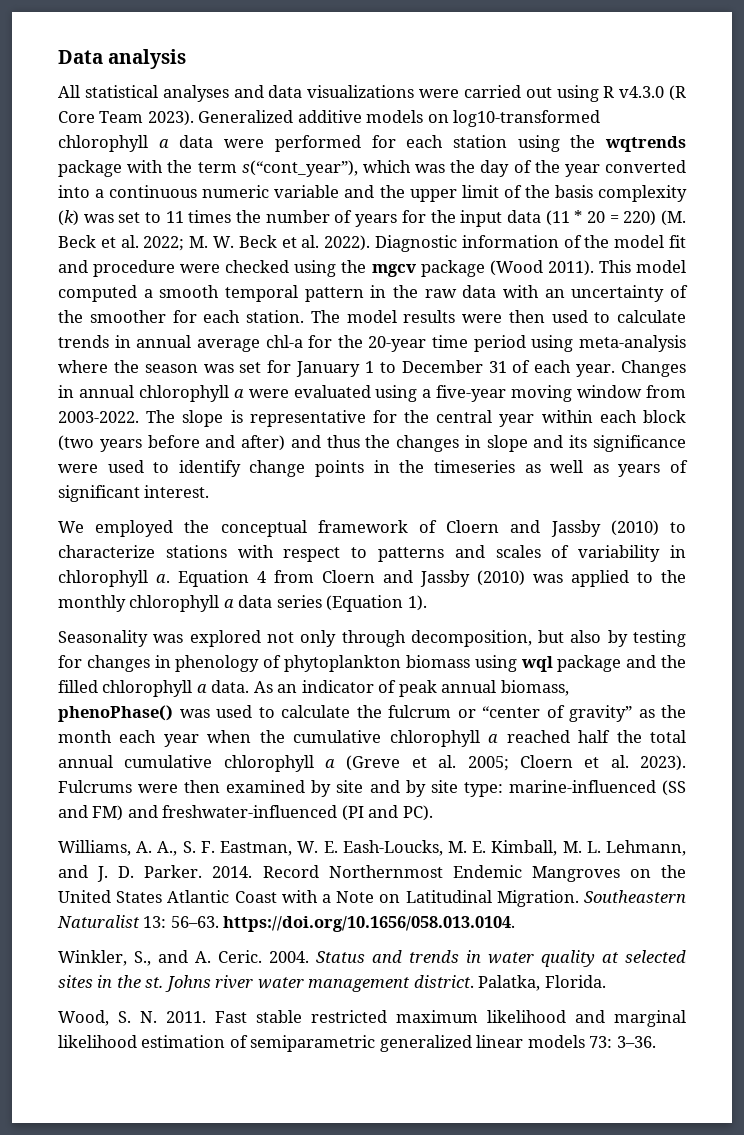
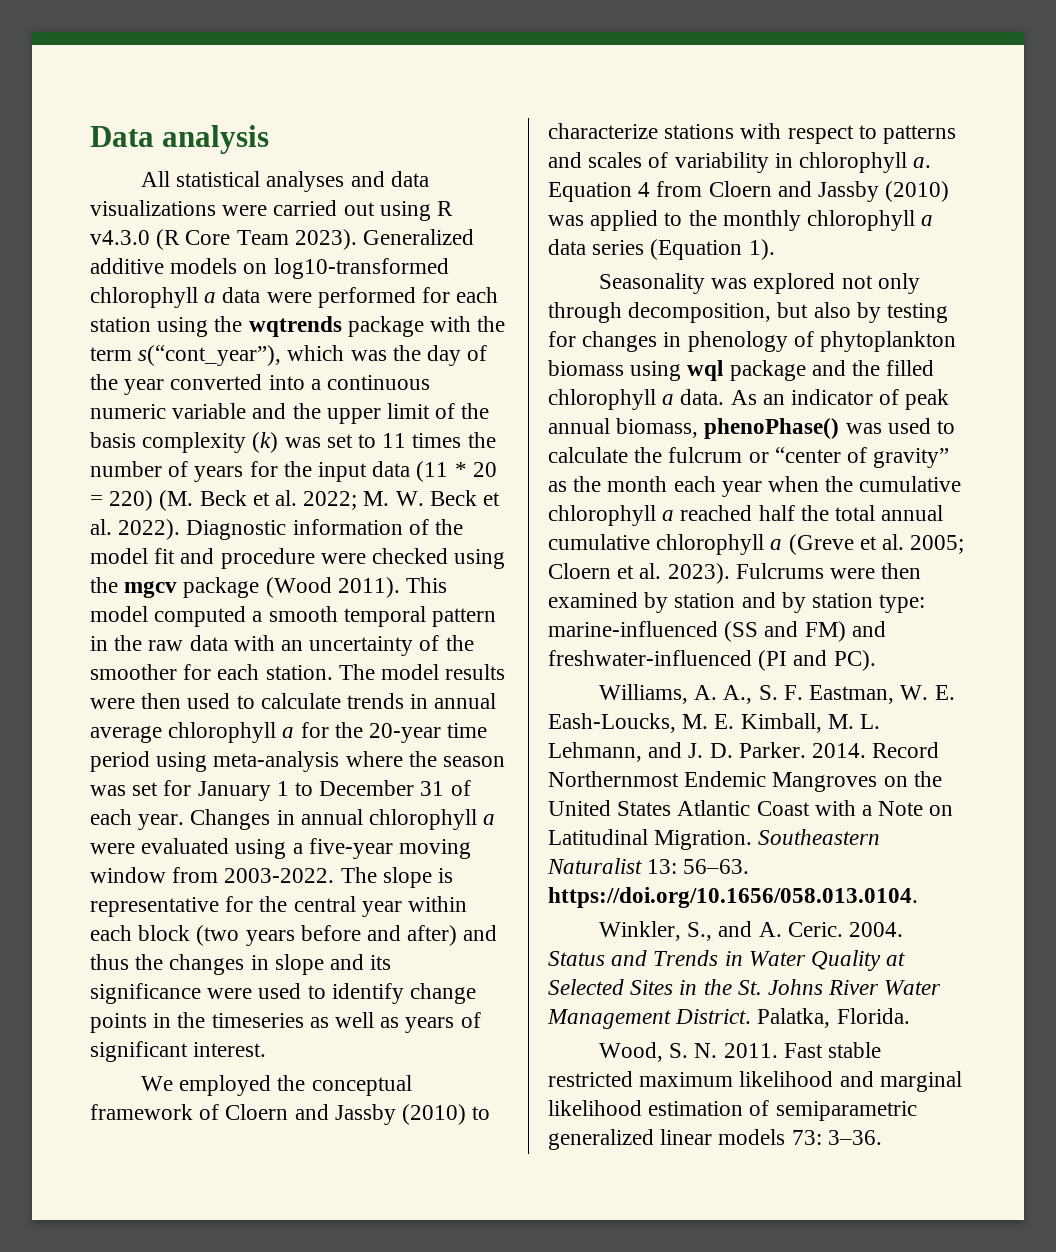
- The model results were then used to calculate trends in annual average chl-a for the 20-year time period using meta-analysis where the season was set for January 1 to December 31 of each year.
+ The model results were then used to calculate trends in annual average chlorophyll a for the 20-year time period using meta-analysis where the season was set for January 1 to December 31 of each year.
- Fulcrums were then examined by site and by site type: marine-influenced (SS and FM) and freshwater-influenced (PI and PC).
+ Fulcrums were then examined by station and by station type: marine-influenced (SS and FM) and freshwater-influenced (PI and PC).
- Status and trends in water quality at selected sites in the st. Johns river water management district.
+ Status and Trends in Water Quality at Selected Sites in the St. Johns River Water Management District.

